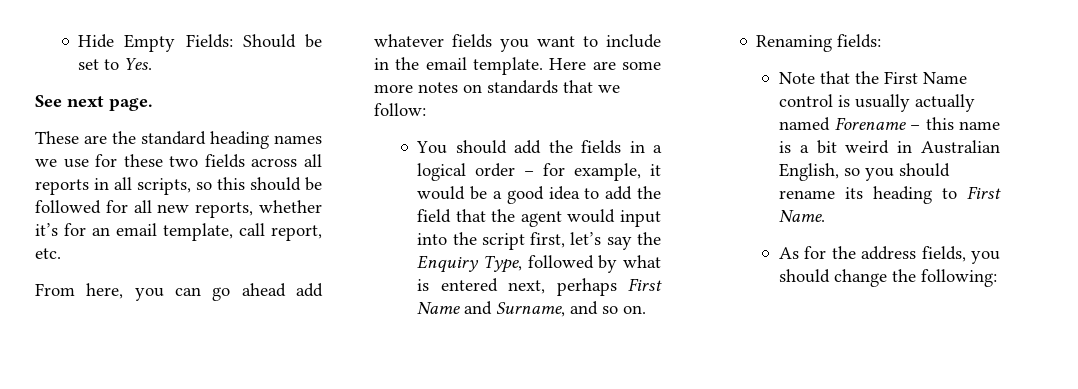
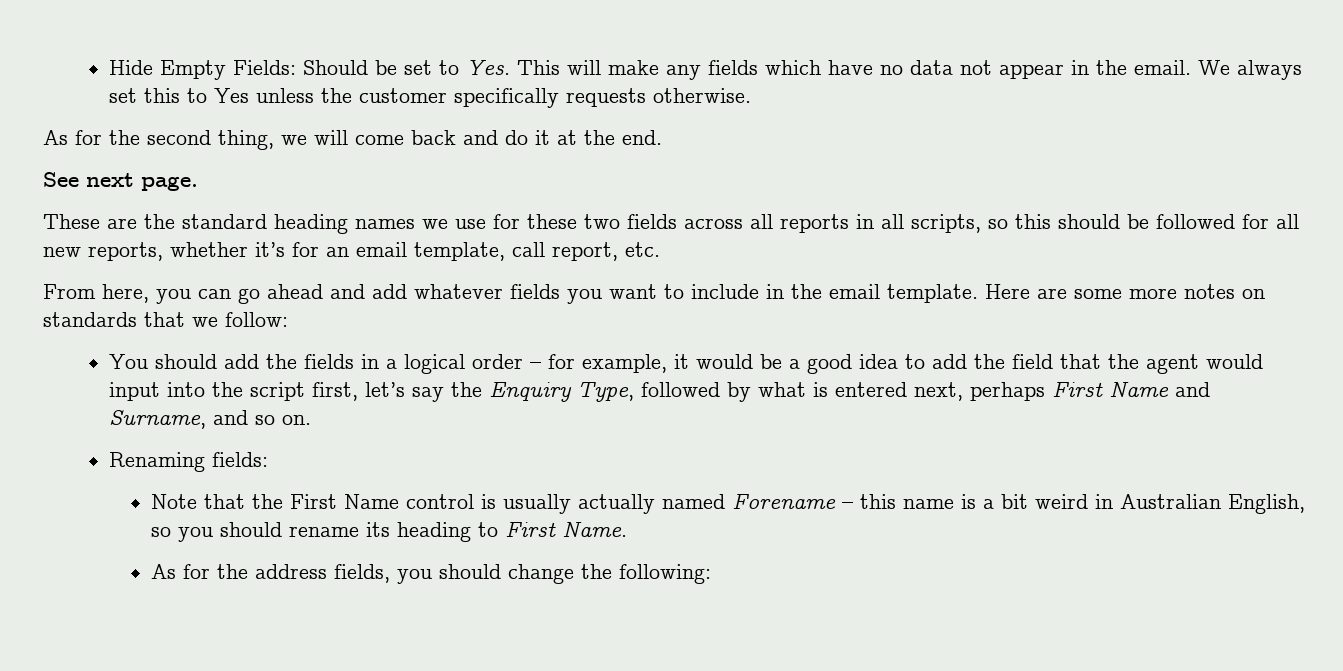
- Hide Empty Fields: Should be set to Yes.
+ Hide Empty Fields: Should be set to Yes. This will make any fields which have no data not appear in the email. We always set this to Yes unless the customer specifically requests otherwise.
+ As for the second thing, we will come back and do it at the end.
- From here, you can go ahead add whatever fields you want to include in the email template.
+ From here, you can go ahead and add whatever fields you want to include in the email template.

